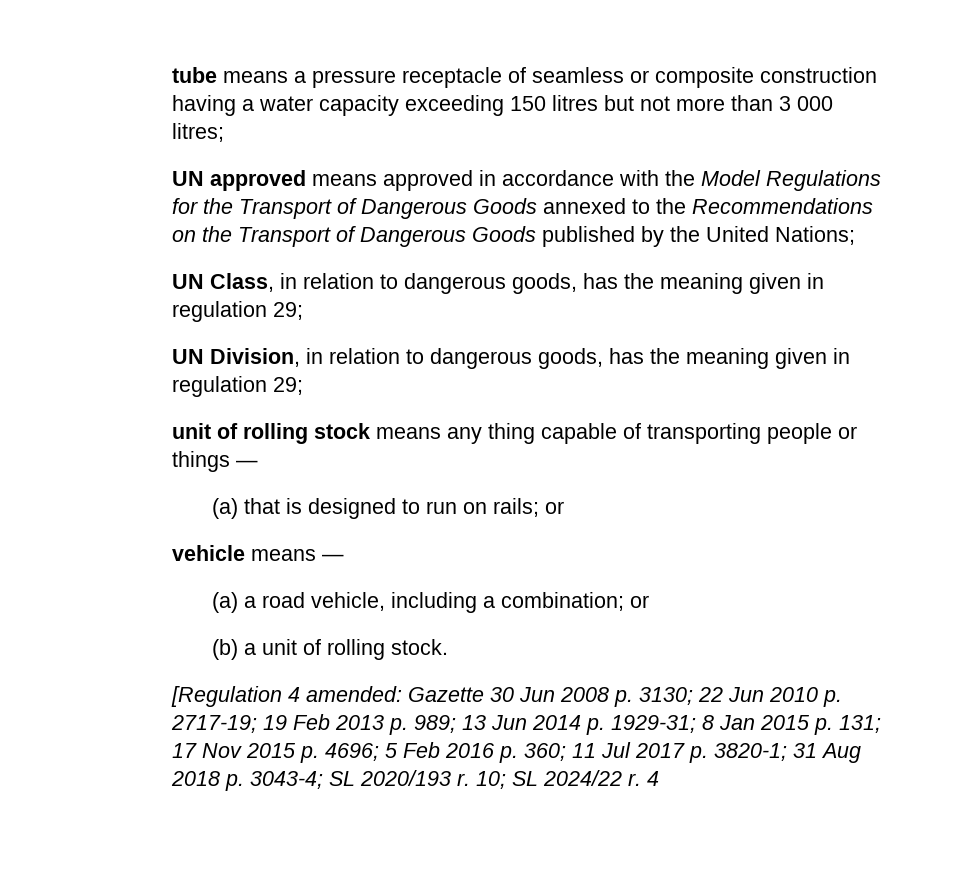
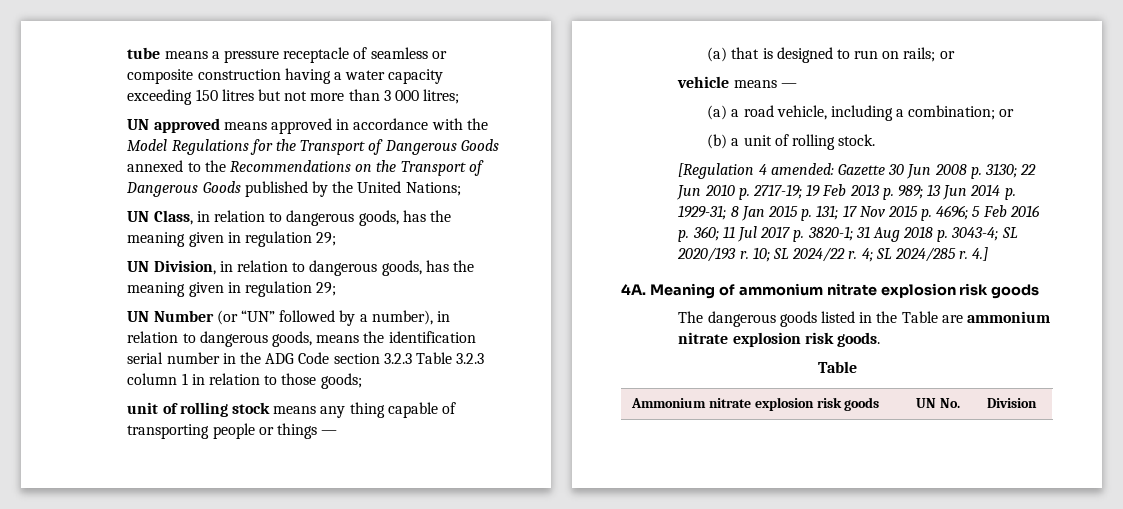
+ UN Number (or “UN” followed by a number), in relation to dangerous goods, means the identification serial number in the ADG Code section 3.2.3 Table 3.2.3 column 1 in relation to those goods;
- 10; SL 2024/22 r. 4
+ 10; SL 2024/22 r. 4; SL 2024/285 r. 4.]
+ 4A. Meaning of ammonium nitrate explosion risk goods
+ The dangerous goods listed in the Table are ammonium nitrate explosion risk goods.
+ Table
+ Ammonium nitrate explosion risk goods | UN No. | Division

